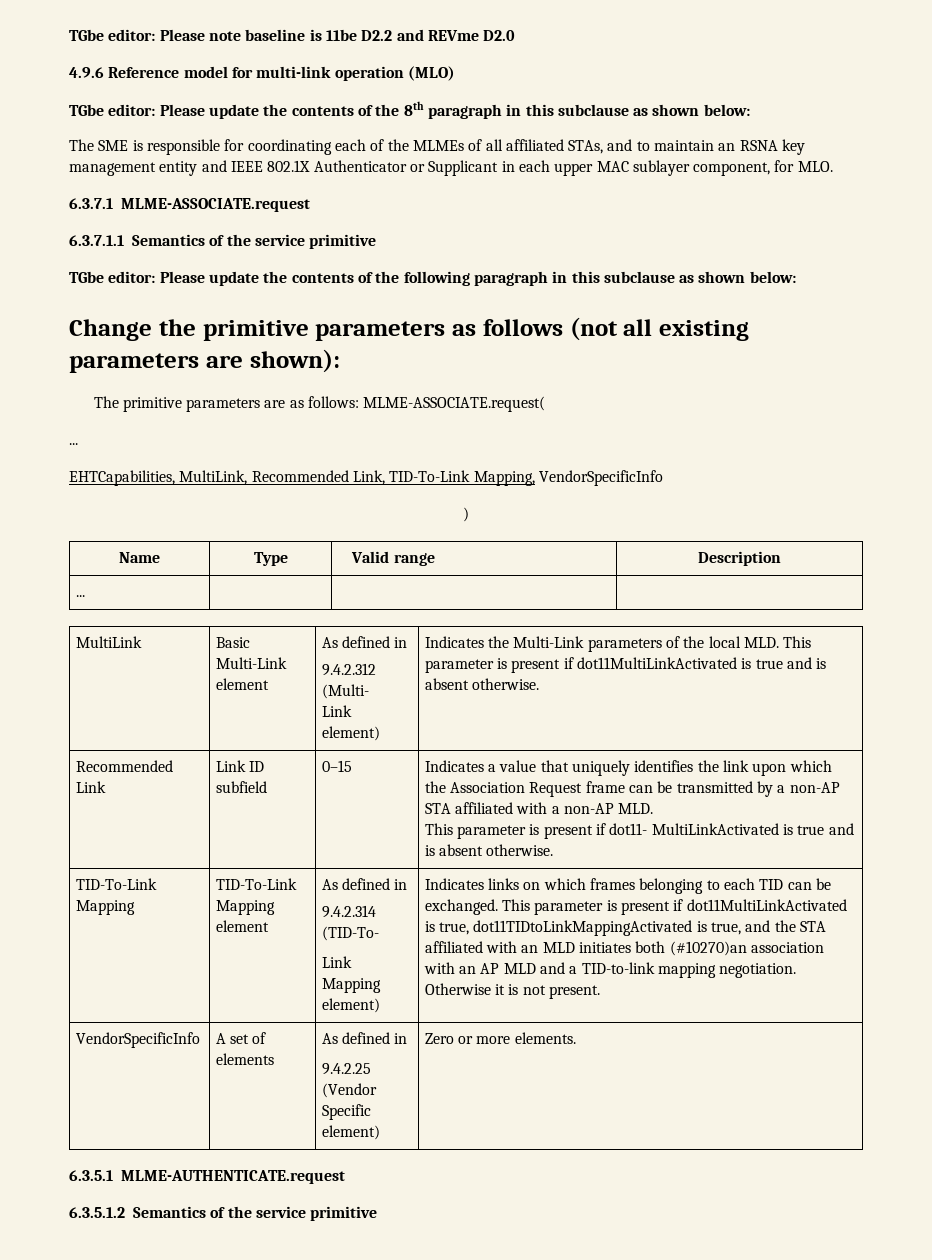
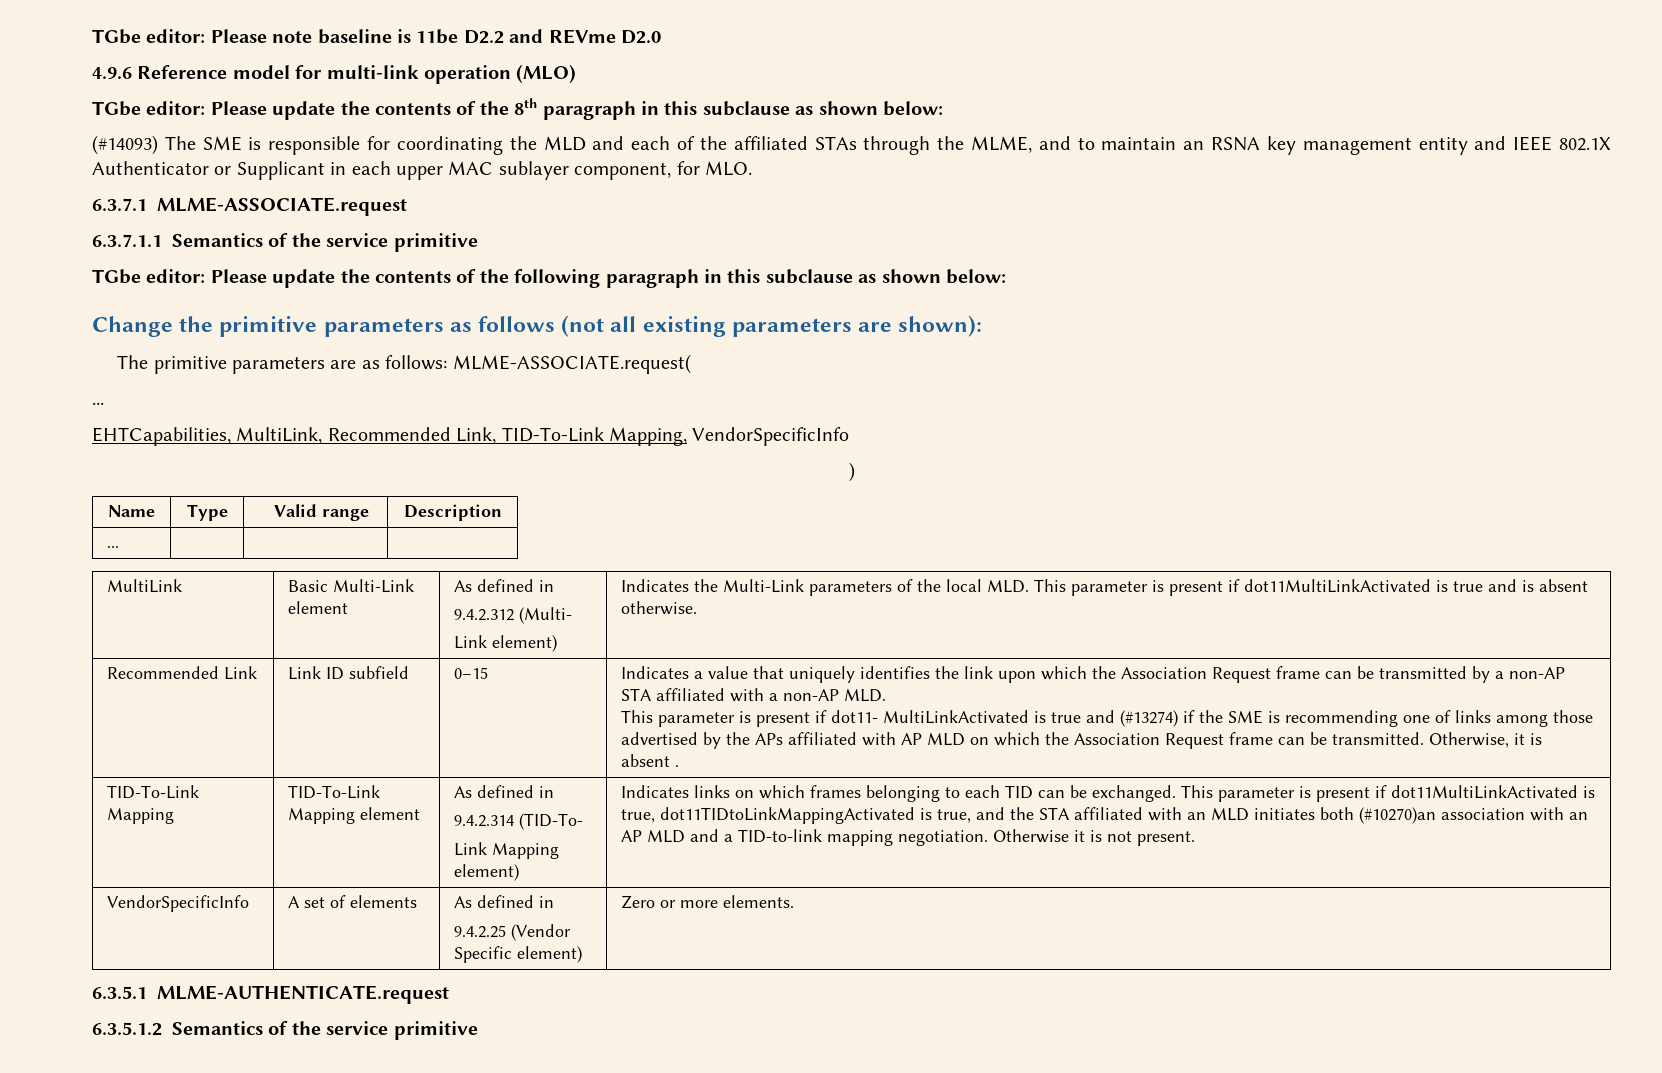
- The SME is responsible for coordinating each of the MLMEs of all affiliated STAs, and to maintain an RSNA key management entity and IEEE 802.1X Authenticator or Supplicant in each upper MAC sublayer component, for MLO.
+ (#14093) The SME is responsible for coordinating the MLD and each of the affiliated STAs through the MLME, and to maintain an RSNA key management entity and IEEE 802.1X Authenticator or Supplicant in each upper MAC sublayer component, for MLO.
- This parameter is present if dot11- MultiLinkActivated is true and is absent otherwise.
+ This parameter is present if dot11- MultiLinkActivated is true and (#13274) if the SME is recommending one of links among those advertised by the APs affiliated with AP MLD on which the Association Request frame can be transmitted. Otherwise, it is absent .

